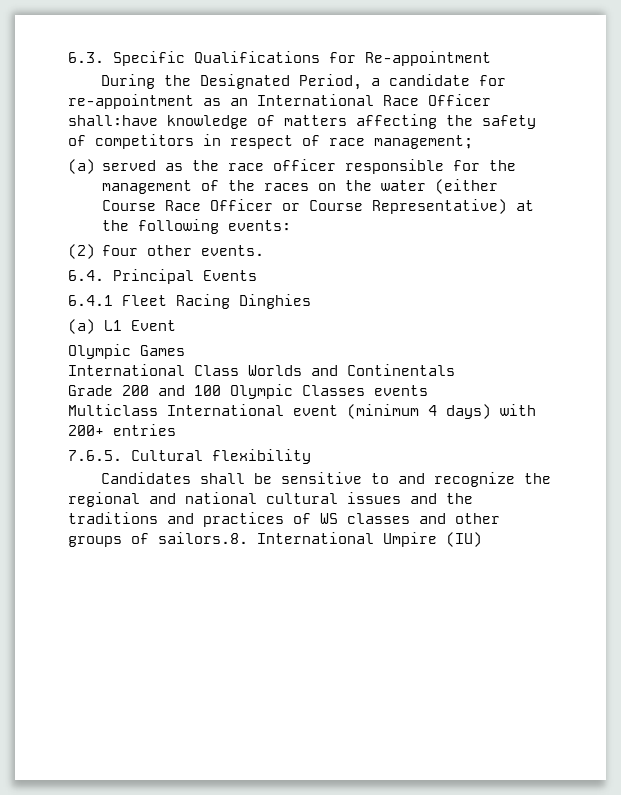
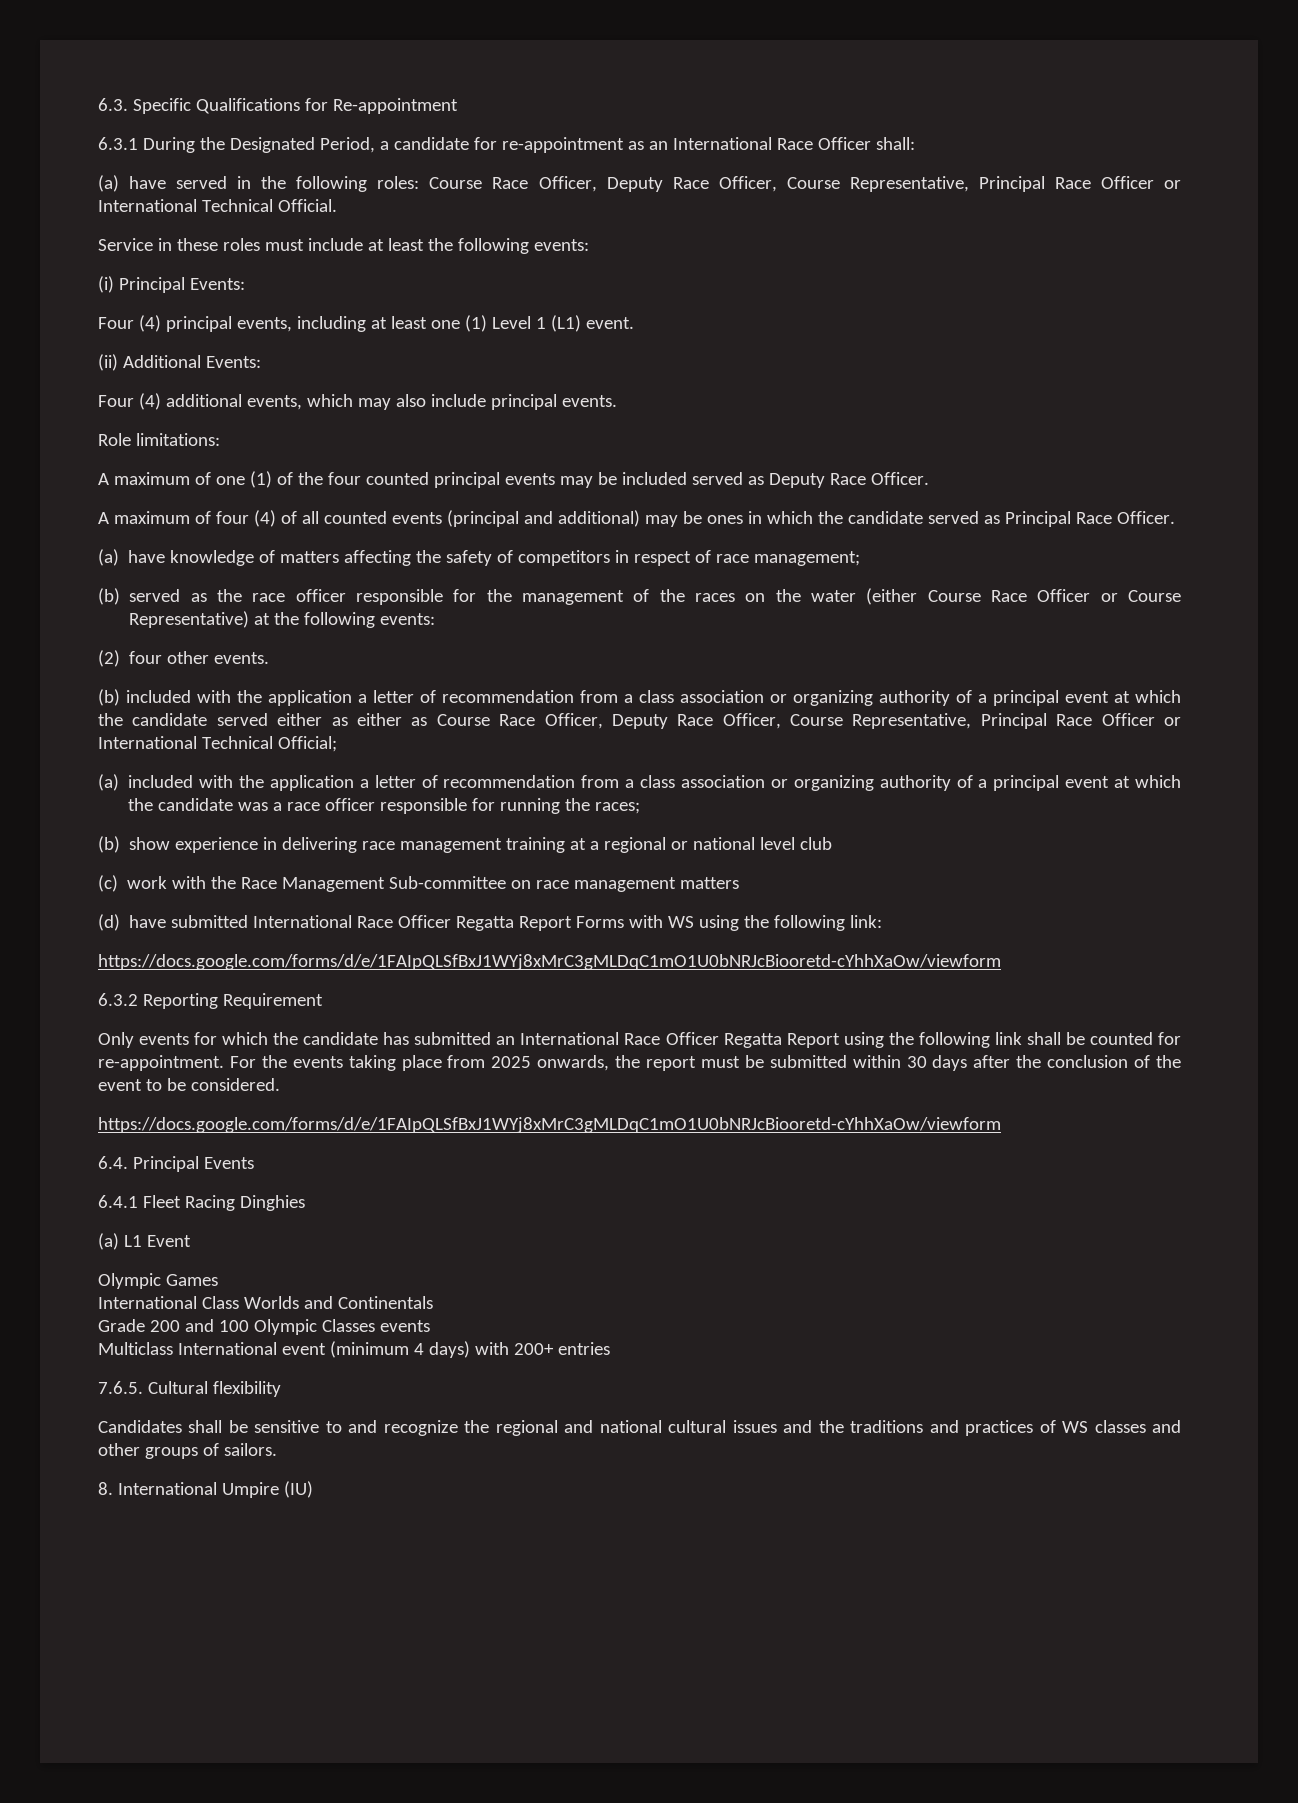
- During the Designated Period, a candidate for re-appointment as an International Race Officer shall:have knowledge of matters affecting the safety of competitors in respect of race management;
+ 6.3.1 During the Designated Period, a candidate for re-appointment as an International Race Officer shall:
+ (a) have served in the following roles: Course Race Officer, Deputy Race Officer, Course Representative, Principal Race Officer or International Technical Official.
+ Service in these roles must include at least the following events:
+ (i) Principal Events:
+ Four (4) principal events, including at least one (1) Level 1 (L1) event.
+ (ii) Additional Events:
+ Four (4) additional events, which may also include principal events.
+ Role limitations:
+ A maximum of one (1) of the four counted principal events may be included served as Deputy Race Officer.
+ A maximum of four (4) of all counted events (principal and additional) may be ones in which the candidate served as Principal Race Officer.
+ (a) have knowledge of matters affecting the safety of competitors in respect of race management;
- (a) served as the race officer responsible for the management of the races on the water (either Course Race Officer or Course Representative) at the following events:
+ (b) served as the race officer responsible for the management of the races on the water (either Course Race Officer or Course Representative) at the following events:
+ (b) included with the application a letter of recommendation from a class association or organizing authority of a principal event at which the candidate served either as either as Course Race Officer, Deputy Race Officer, Course Representative, Principal Race Officer or International Technical Official;
+ (a) included with the application a letter of recommendation from a class association or organizing authority of a principal event at which the candidate was a race officer responsible for running the races;
+ (b) show experience in delivering race management training at a regional or national level club
+ (c) work with the Race Management Sub-committee on race management matters
+ (d) have submitted International Race Officer Regatta Report Forms with WS using the following link:
+ https://docs.google.com/forms/d/e/1FAIpQLSfBxJ1WYj8xMrC3gMLDqC1mO1U0bNRJcBiooretd-cYhhXaOw/viewform
+ 6.3.2 Reporting Requirement
+ Only events for which the candidate has submitted an International Race Officer Regatta Report using the following link shall be counted for re-appointment. For the events taking place from 2025 onwards, the report must be submitted within 30 days after the conclusion of the event to be considered.
+ https://docs.google.com/forms/d/e/1FAIpQLSfBxJ1WYj8xMrC3gMLDqC1mO1U0bNRJcBiooretd-cYhhXaOw/viewform
- Candidates shall be sensitive to and recognize the regional and national cultural issues and the traditions and practices of WS classes and other groups of sailors.8. International Umpire (IU)
+ Candidates shall be sensitive to and recognize the regional and national cultural issues and the traditions and practices of WS classes and other groups of sailors.
+ 8. International Umpire (IU)

